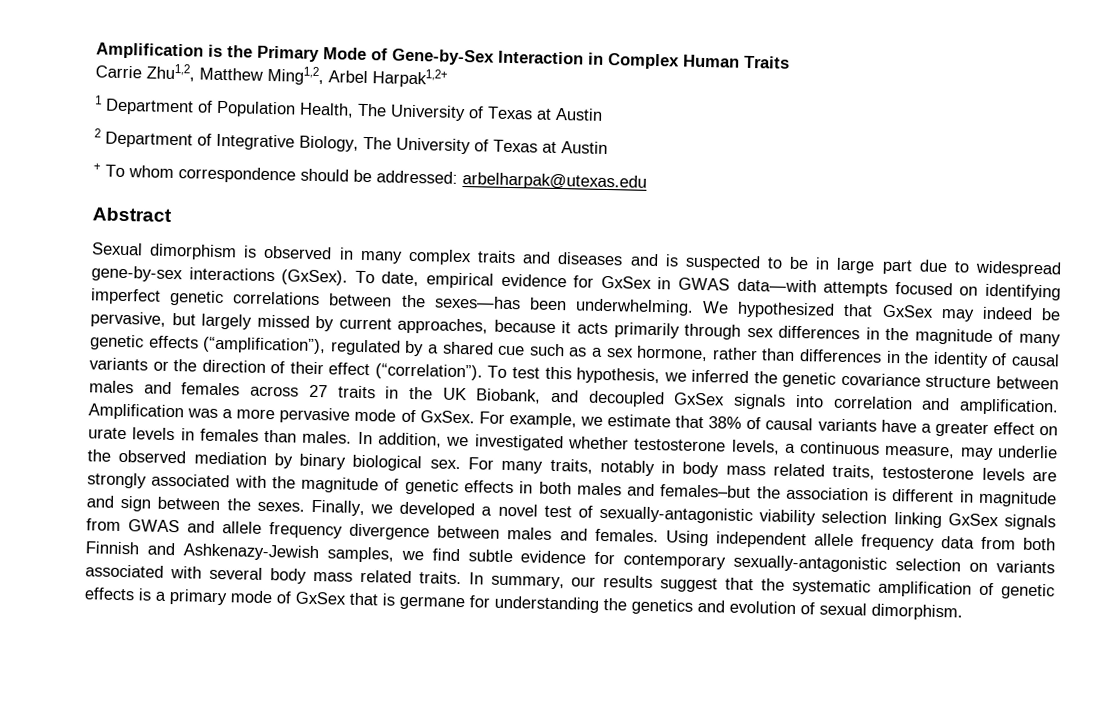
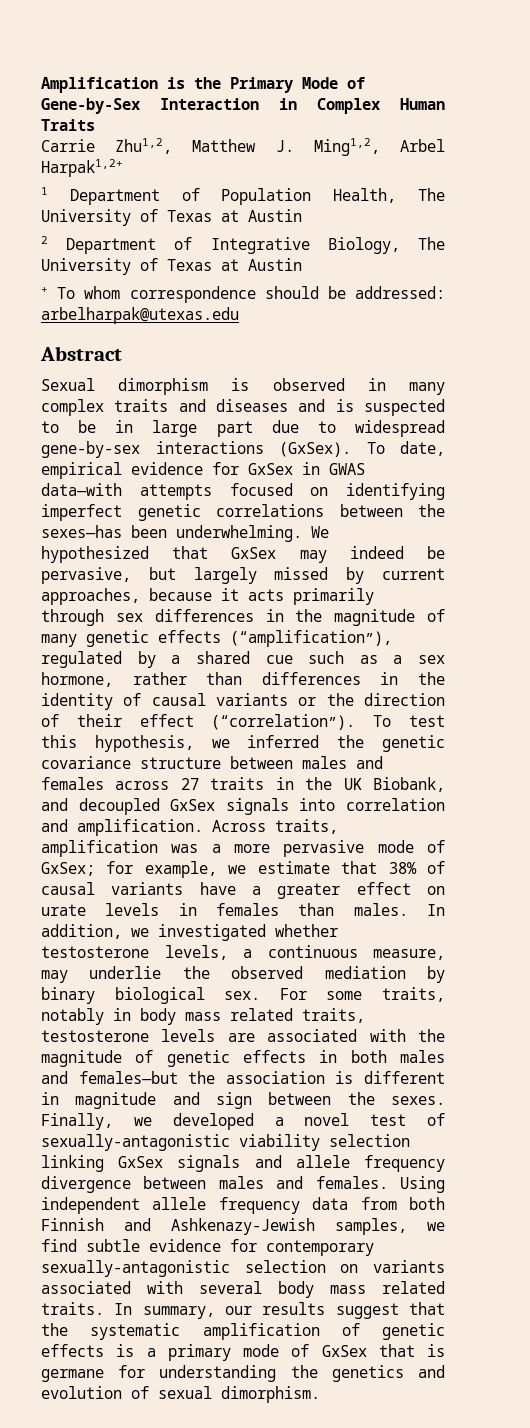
- Carrie Zhu1,2, Matthew Ming1,2, Arbel Harpak1,2+
+ Carrie Zhu1,2, Matthew J. Ming1,2, Arbel Harpak1,2+
- Amplification was a more pervasive mode of GxSex. For example, we estimate that 38% of causal variants have a greater effect on urate levels in females than males.
+ Across traits, amplification was a more pervasive mode of GxSex; for example, we estimate that 38% of causal variants have a greater effect on urate levels in females than males.
- For many traits, notably in body mass related traits, testosterone levels are strongly associated with the magnitude of genetic effects in both males and females–but the association is different in magnitude and sign between the sexes.
+ For some traits, notably in body mass related traits, testosterone levels are associated with the magnitude of genetic effects in both males and females—but the association is different in magnitude and sign between the sexes.
- Finally, we developed a novel test of sexually-antagonistic viability selection linking GxSex signals from GWAS and allele frequency divergence between males and females.
+ Finally, we developed a novel test of sexually-antagonistic viability selection linking GxSex signals and allele frequency divergence between males and females.

